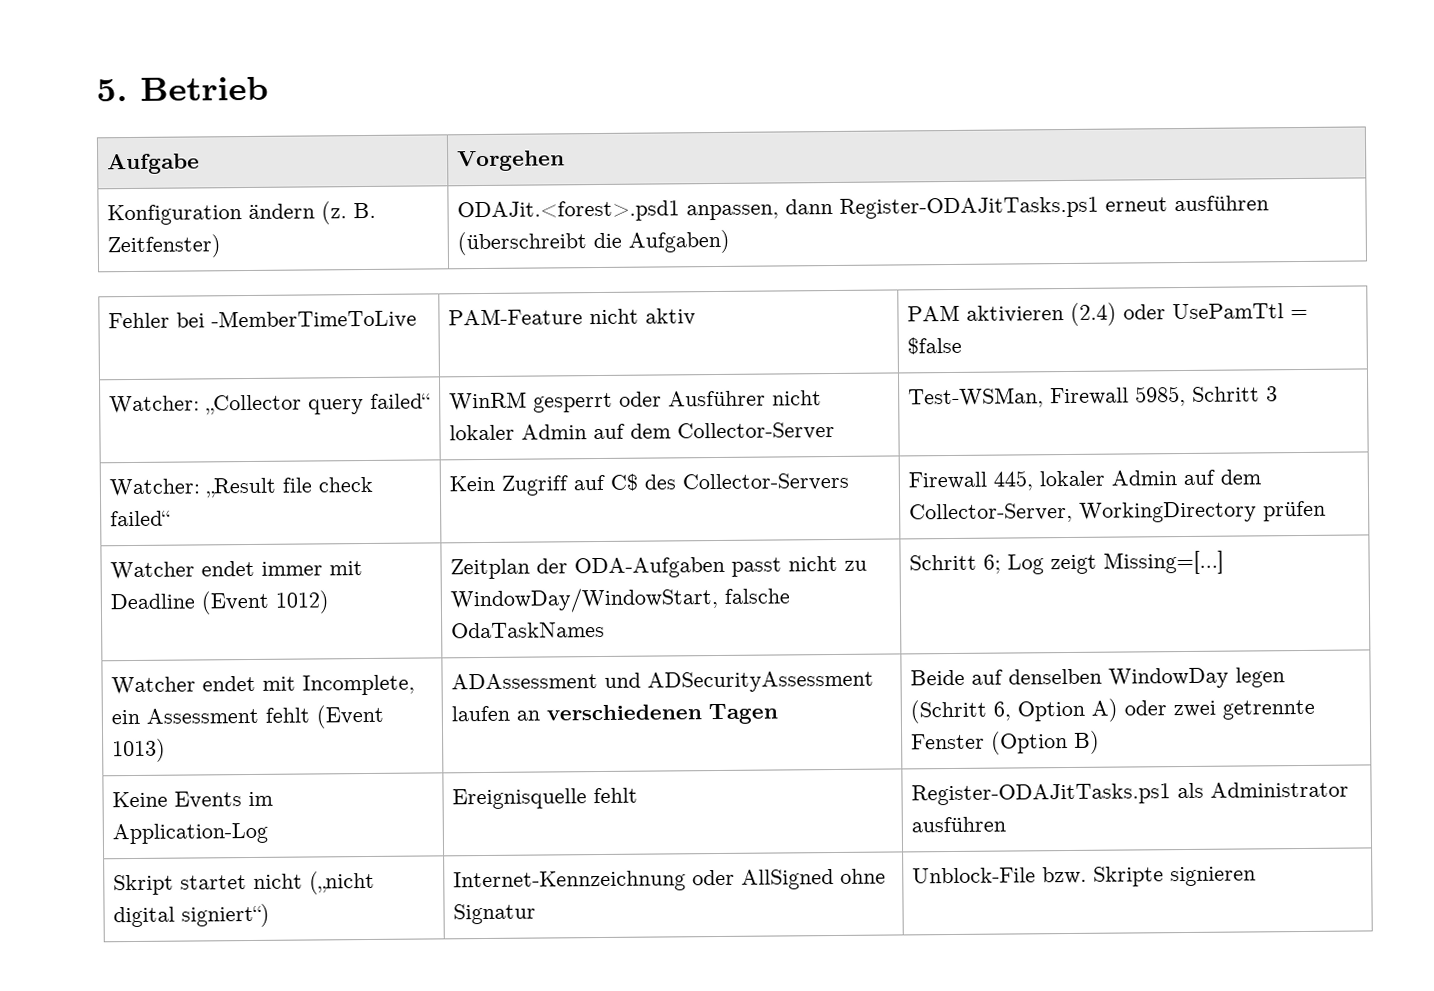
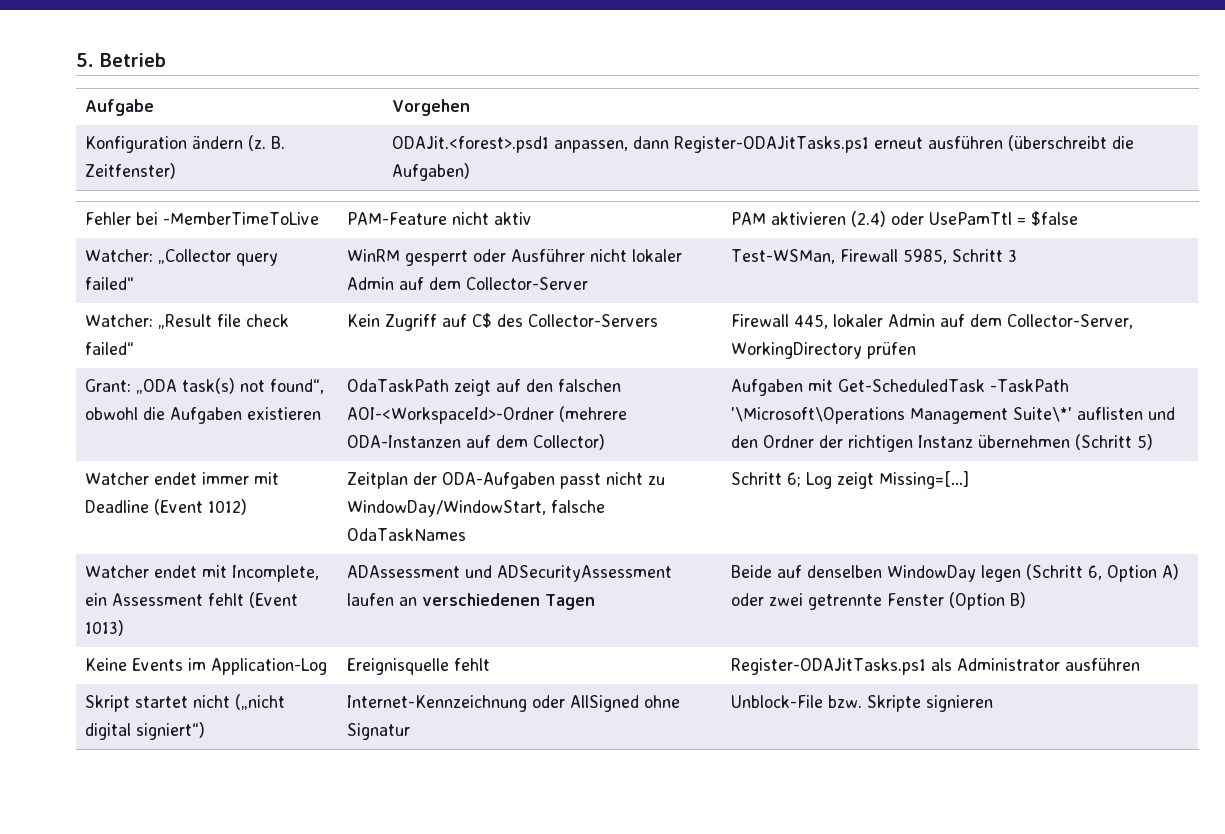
+ Grant: „ODA task(s) not found“, obwohl die Aufgaben existieren | OdaTaskPath zeigt auf den falschen AOI-<WorkspaceId>-Ordner (mehrere ODA-Instanzen auf dem Collector) | Aufgaben mit Get-ScheduledTask -TaskPath '\Microsoft\Operations Management Suite\*' auflisten und den Ordner der richtigen Instanz übernehmen (Schritt 5)

